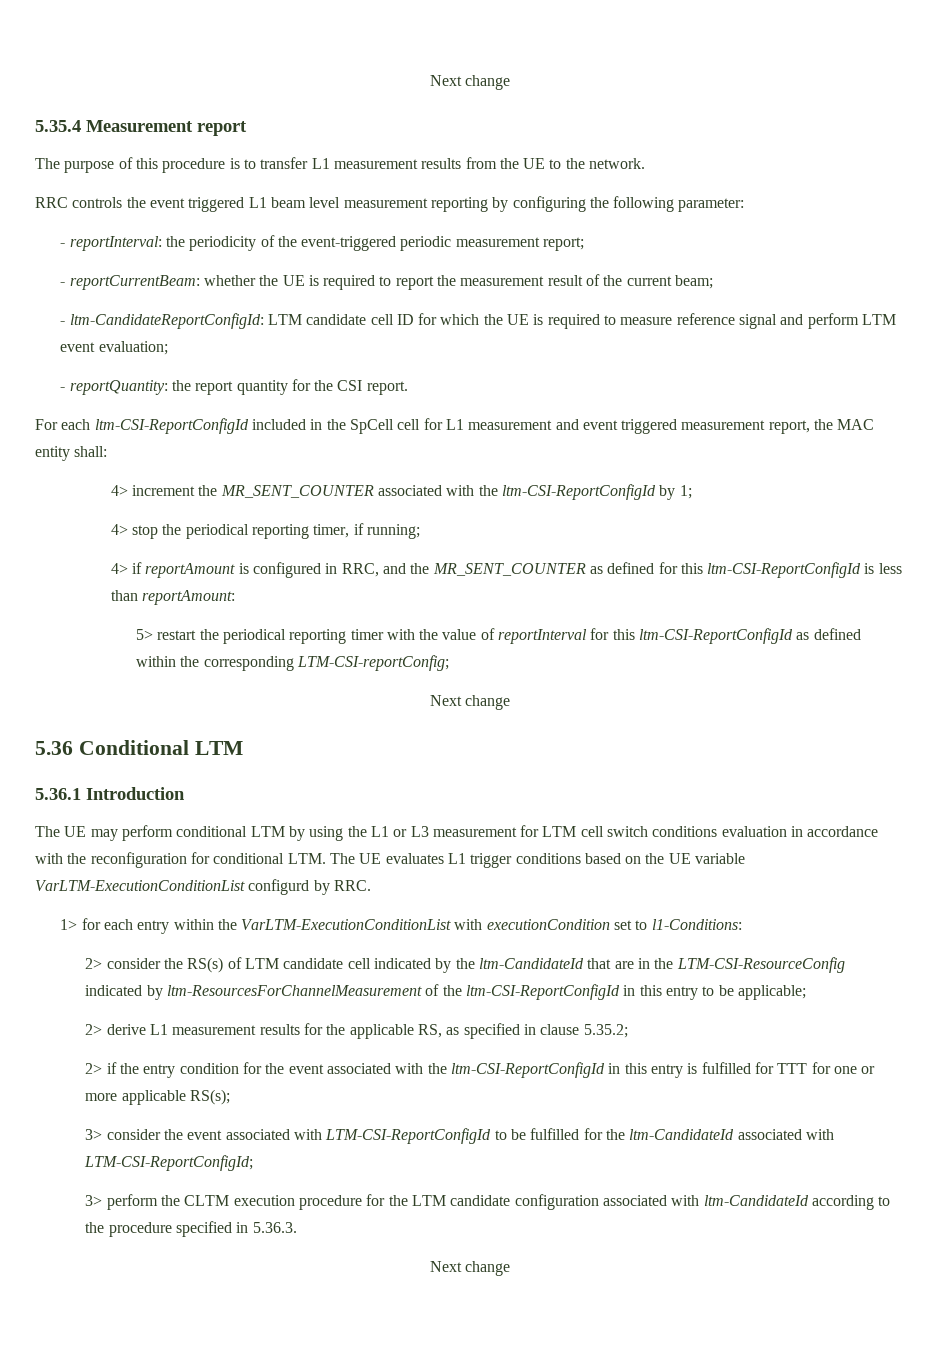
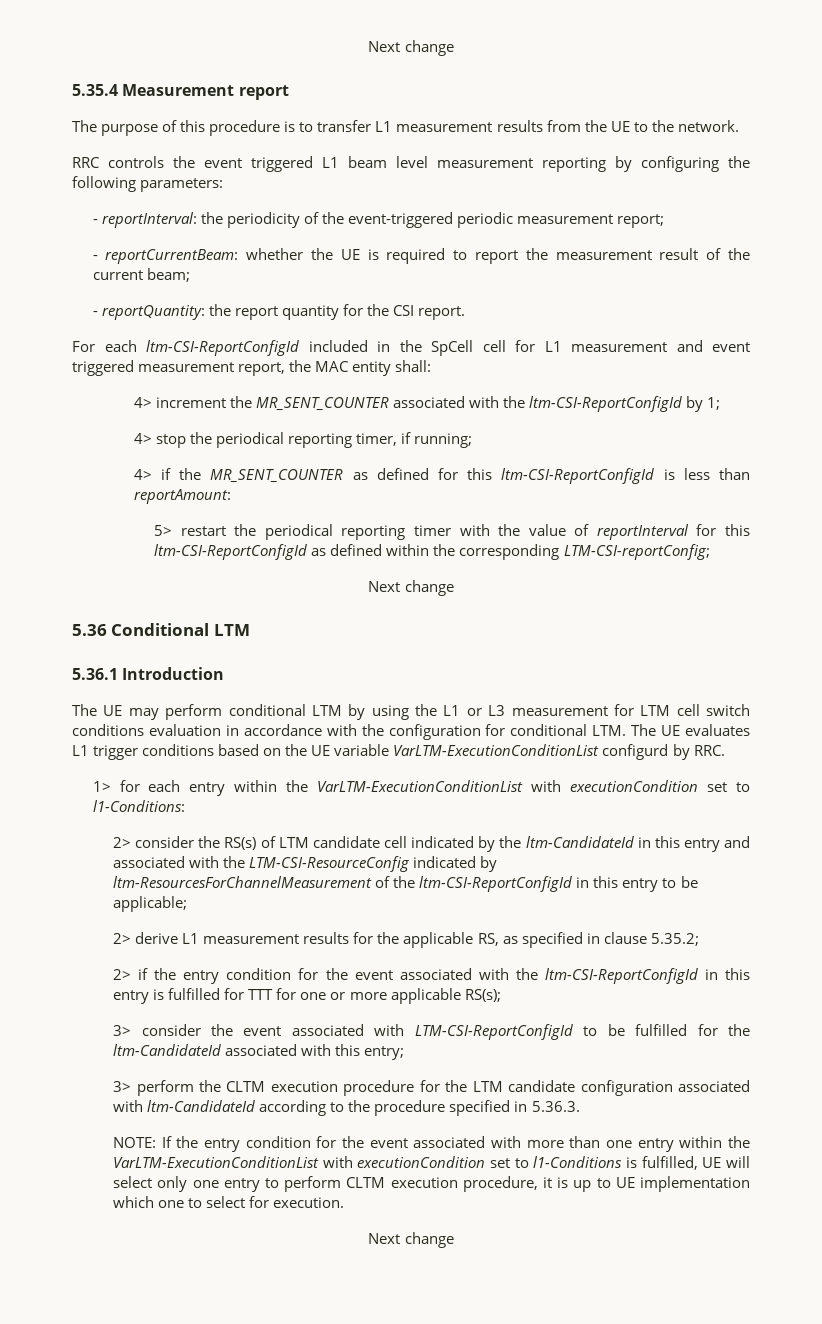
- RRC controls the event triggered L1 beam level measurement reporting by configuring the following parameter:
+ RRC controls the event triggered L1 beam level measurement reporting by configuring the following parameters:
- - ltm-CandidateReportConfigId: LTM candidate cell ID for which the UE is required to measure reference signal and perform LTM event evaluation;
- 4> if reportAmount is configured in RRC, and the MR_SENT_COUNTER as defined for this ltm-CSI-ReportConfigId is less than reportAmount:
+ 4> if the MR_SENT_COUNTER as defined for this ltm-CSI-ReportConfigId is less than reportAmount:
- The UE may perform conditional LTM by using the L1 or L3 measurement for LTM cell switch conditions evaluation in accordance with the reconfiguration for conditional LTM. The UE evaluates L1 trigger conditions based on the UE variable VarLTM-ExecutionConditionList configurd by RRC.
+ The UE may perform conditional LTM by using the L1 or L3 measurement for LTM cell switch conditions evaluation in accordance with the configuration for conditional LTM. The UE evaluates L1 trigger conditions based on the UE variable VarLTM-ExecutionConditionList configurd by RRC.
- 2> consider the RS(s) of LTM candidate cell indicated by the ltm-CandidateId that are in the LTM-CSI-ResourceConfig indicated by ltm-ResourcesForChannelMeasurement of the ltm-CSI-ReportConfigId in this entry to be applicable;
+ 2> consider the RS(s) of LTM candidate cell indicated by the ltm-CandidateId in this entry and associated with the LTM-CSI-ResourceConfig indicated by ltm-ResourcesForChannelMeasurement of the ltm-CSI-ReportConfigId in this entry to be applicable;
- 3> consider the event associated with LTM-CSI-ReportConfigId to be fulfilled for the ltm-CandidateId associated with LTM-CSI-ReportConfigId;
+ 3> consider the event associated with LTM-CSI-ReportConfigId to be fulfilled for the ltm-CandidateId associated with this entry;
+ NOTE: If the entry condition for the event associated with more than one entry within the VarLTM-ExecutionConditionList with executionCondition set to l1-Conditions is fulfilled, UE will select only one entry to perform CLTM execution procedure, it is up to UE implementation which one to select for execution.

